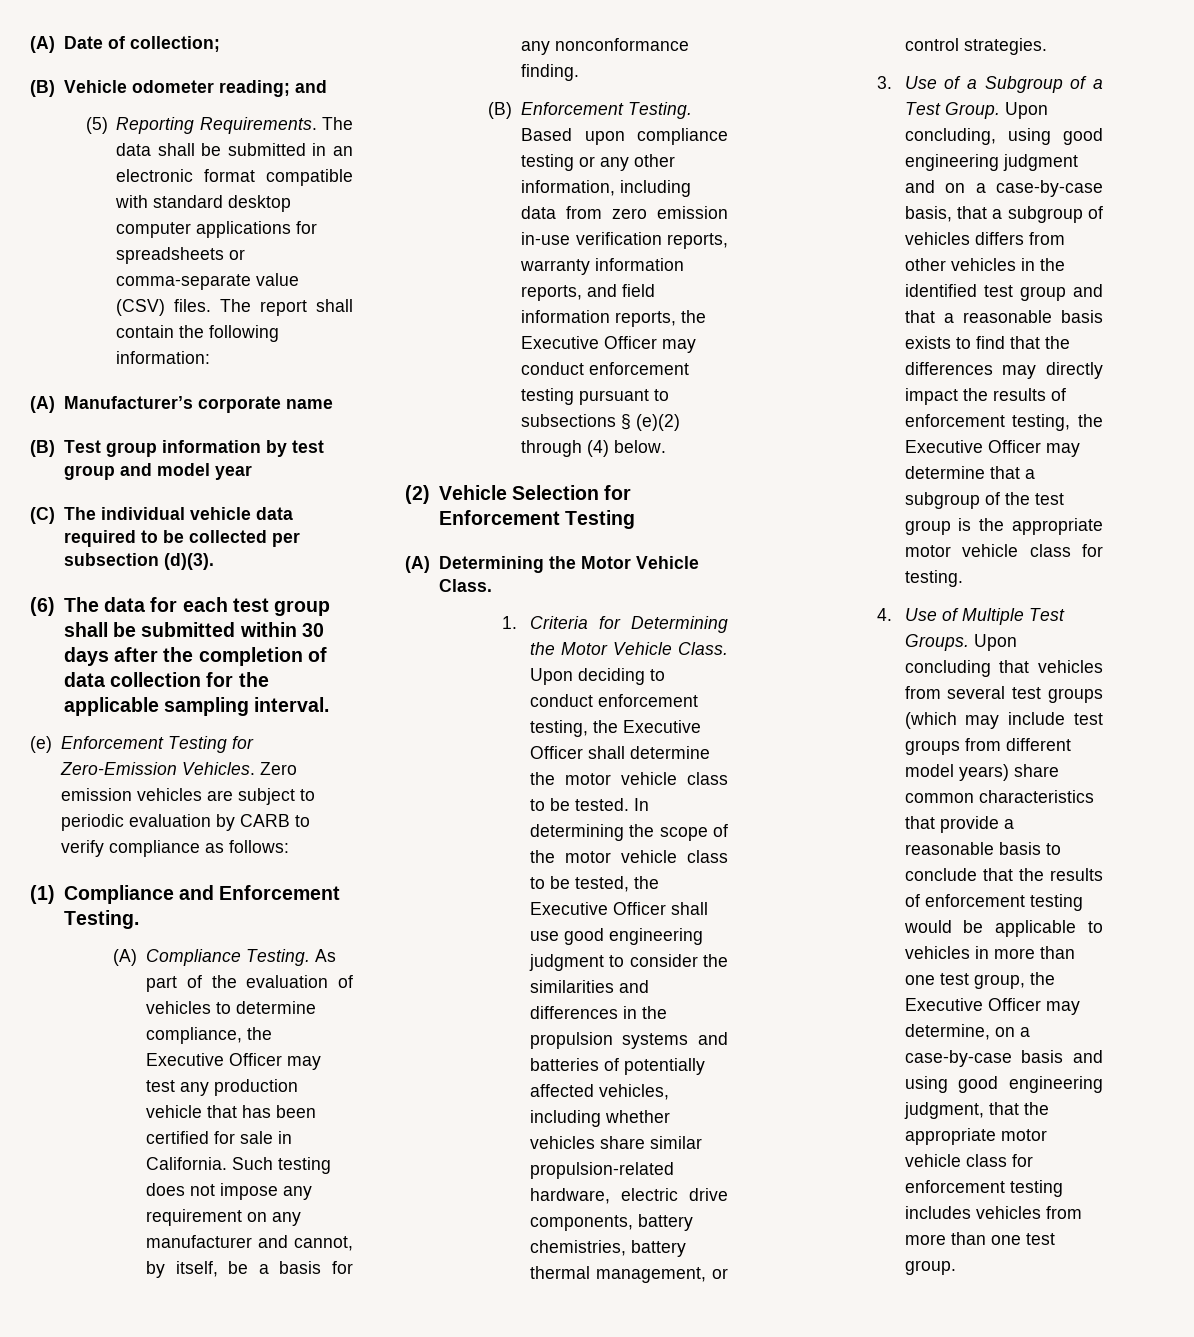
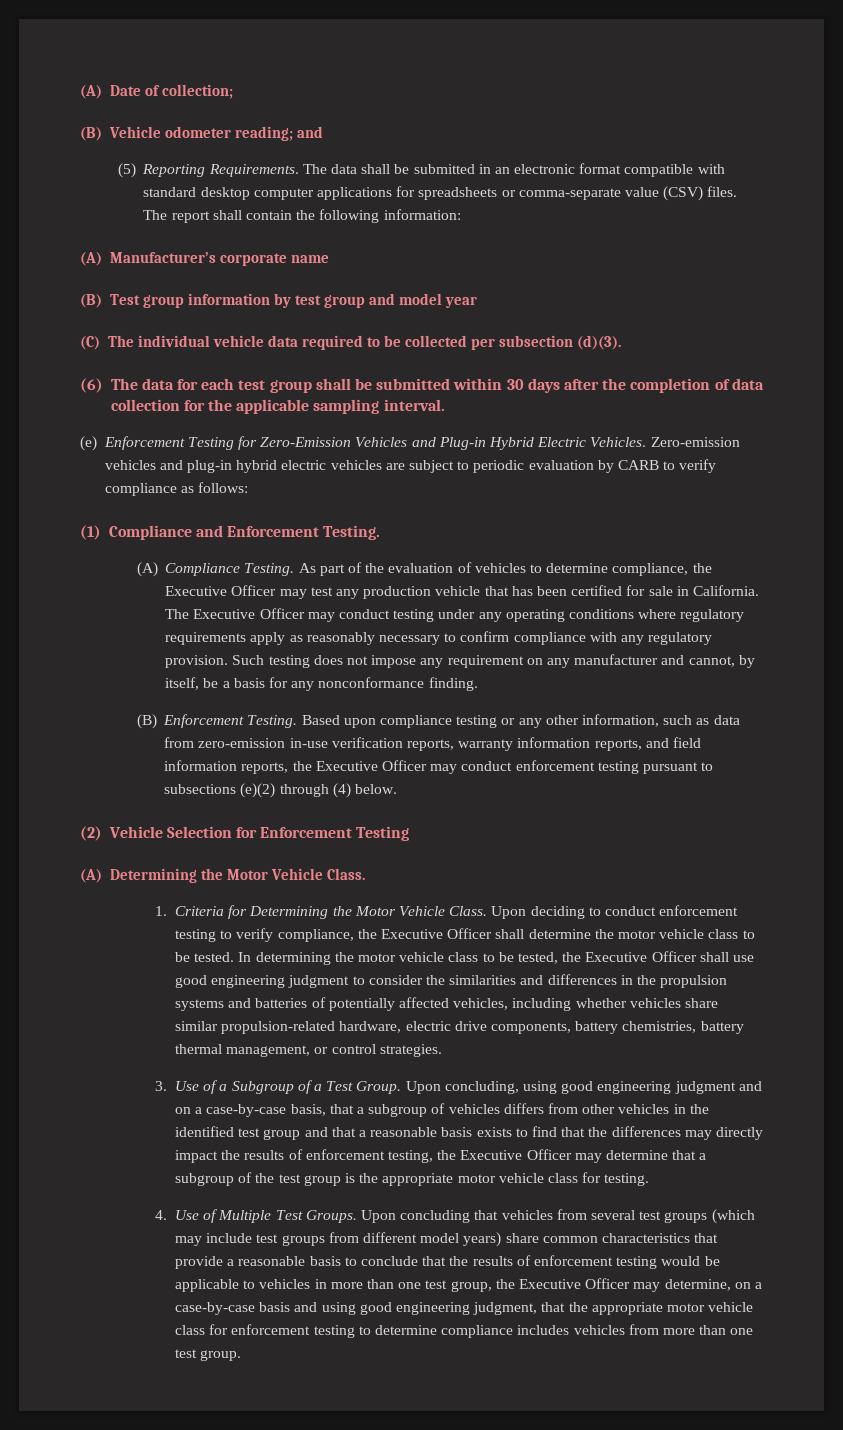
- (e) Enforcement Testing for Zero-Emission Vehicles. Zero emission vehicles are subject to periodic evaluation by CARB to verify compliance as follows:
+ (e) Enforcement Testing for Zero-Emission Vehicles and Plug-in Hybrid Electric Vehicles. Zero-emission vehicles and plug-in hybrid electric vehicles are subject to periodic evaluation by CARB to verify compliance as follows:
+ The Executive Officer may conduct testing under any operating conditions where regulatory requirements apply as reasonably necessary to confirm compliance with any regulatory provision.
- Based upon compliance testing or any other information, including data from zero emission in-use verification reports, warranty information reports, and field information reports, the Executive Officer may conduct enforcement testing pursuant to subsections § (e)(2) through (4) below.
+ Based upon compliance testing or any other information, such as data from zero-emission in-use verification reports, warranty information reports, and field information reports, the Executive Officer may conduct enforcement testing pursuant to subsections (e)(2) through (4) below.
- Upon deciding to conduct enforcement testing, the Executive Officer shall determine the motor vehicle class to be tested.
+ Upon deciding to conduct enforcement testing to verify compliance, the Executive Officer shall determine the motor vehicle class to be tested.
- In determining the scope of the motor vehicle class to be tested, the Executive Officer shall use good engineering judgment to consider the similarities and differences in the propulsion systems and batteries of potentially affected vehicles, including whether vehicles share similar propulsion-related hardware, electric drive components, battery chemistries, battery thermal management, or control strategies.
+ In determining the motor vehicle class to be tested, the Executive Officer shall use good engineering judgment to consider the similarities and differences in the propulsion systems and batteries of potentially affected vehicles, including whether vehicles share similar propulsion-related hardware, electric drive components, battery chemistries, battery thermal management, or control strategies.
- Upon concluding that vehicles from several test groups (which may include test groups from different model years) share common characteristics that provide a reasonable basis to conclude that the results of enforcement testing would be applicable to vehicles in more than one test group, the Executive Officer may determine, on a case-by-case basis and using good engineering judgment, that the appropriate motor vehicle class for enforcement testing includes vehicles from more than one test group.
+ Upon concluding that vehicles from several test groups (which may include test groups from different model years) share common characteristics that provide a reasonable basis to conclude that the results of enforcement testing would be applicable to vehicles in more than one test group, the Executive Officer may determine, on a case-by-case basis and using good engineering judgment, that the appropriate motor vehicle class for enforcement testing to determine compliance includes vehicles from more than one test group.

